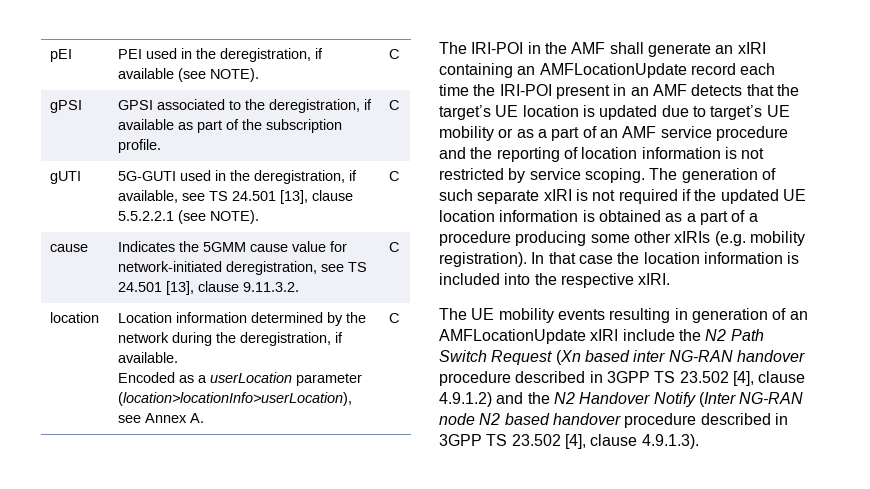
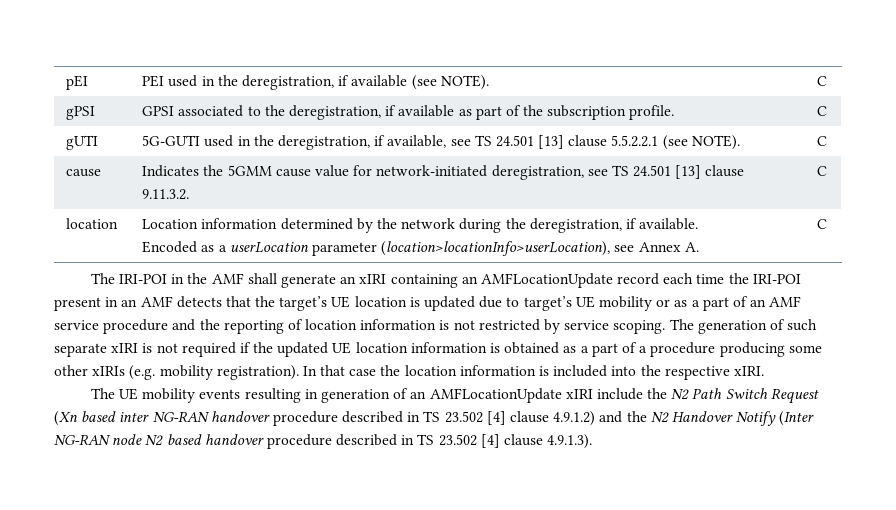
- gUTI | 5G-GUTI used in the deregistration, if available, see TS 24.501 [13], clause 5.5.2.2.1 (see NOTE). | C
+ gUTI | 5G-GUTI used in the deregistration, if available, see TS 24.501 [13] clause 5.5.2.2.1 (see NOTE). | C
- cause | Indicates the 5GMM cause value for network-initiated deregistration, see TS 24.501 [13], clause 9.11.3.2. | C
+ cause | Indicates the 5GMM cause value for network-initiated deregistration, see TS 24.501 [13] clause 9.11.3.2. | C
- The UE mobility events resulting in generation of an AMFLocationUpdate xIRI include the N2 Path Switch Request (Xn based inter NG-RAN handover procedure described in 3GPP TS 23.502 [4], clause 4.9.1.2) and the N2 Handover Notify (Inter NG-RAN node N2 based handover procedure described in 3GPP TS 23.502 [4], clause 4.9.1.3).
+ The UE mobility events resulting in generation of an AMFLocationUpdate xIRI include the N2 Path Switch Request (Xn based inter NG-RAN handover procedure described in TS 23.502 [4] clause 4.9.1.2) and the N2 Handover Notify (Inter NG-RAN node N2 based handover procedure described in TS 23.502 [4] clause 4.9.1.3).

